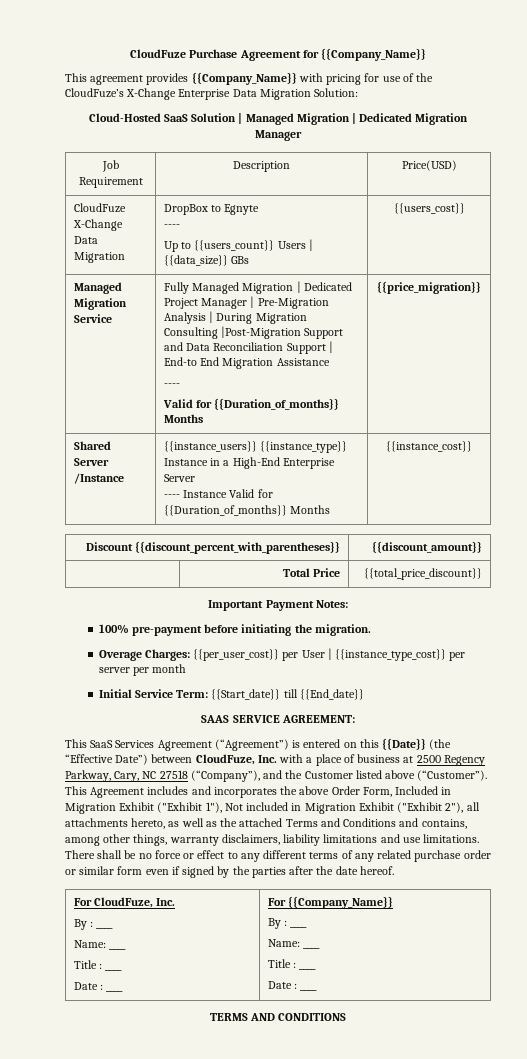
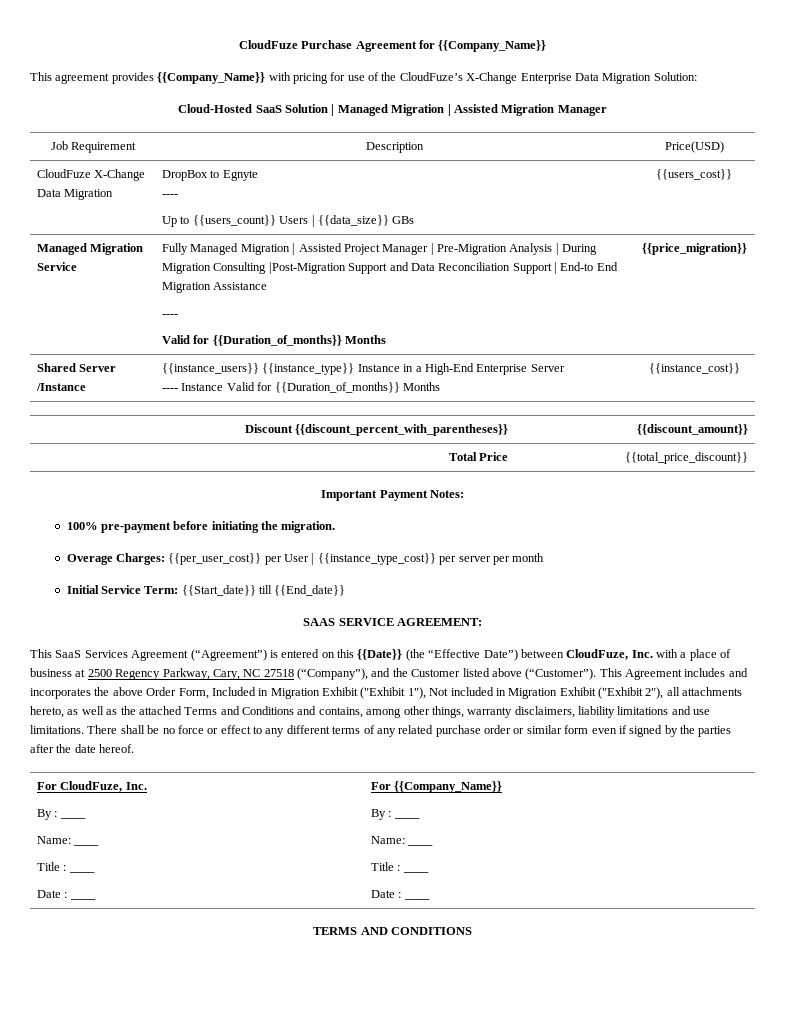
- Cloud-Hosted SaaS Solution | Managed Migration | Dedicated Migration Manager
+ Cloud-Hosted SaaS Solution | Managed Migration | Assisted Migration Manager
- Managed Migration Service | Fully Managed Migration | Dedicated Project Manager | Pre-Migration Analysis | During Migration Consulting |Post-Migration Support and Data Reconciliation Support | End-to End Migration Assistance
+ Managed Migration Service | Fully Managed Migration | Assisted Project Manager | Pre-Migration Analysis | During Migration Consulting |Post-Migration Support and Data Reconciliation Support | End-to End Migration Assistance

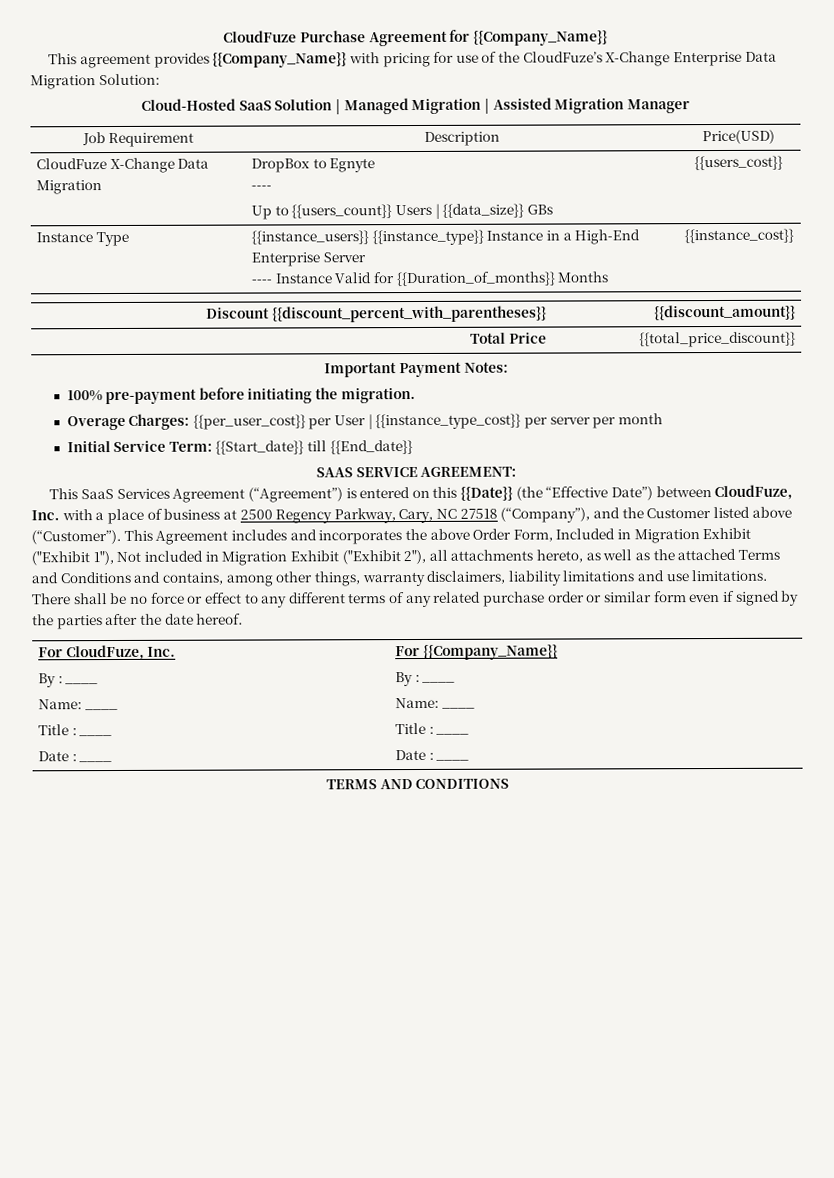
- Managed Migration Service | Fully Managed Migration | Assisted Project Manager | Pre-Migration Analysis | During Migration Consulting |Post-Migration Support and Data Reconciliation Support | End-to End Migration Assistance
- ----
- Valid for {{Duration_of_months}} Months | {{price_migration}}
- Shared Server /Instance | {{instance_users}} {{instance_type}} Instance in a High-End Enterprise Server
+ Instance Type | {{instance_users}} {{instance_type}} Instance in a High-End Enterprise Server

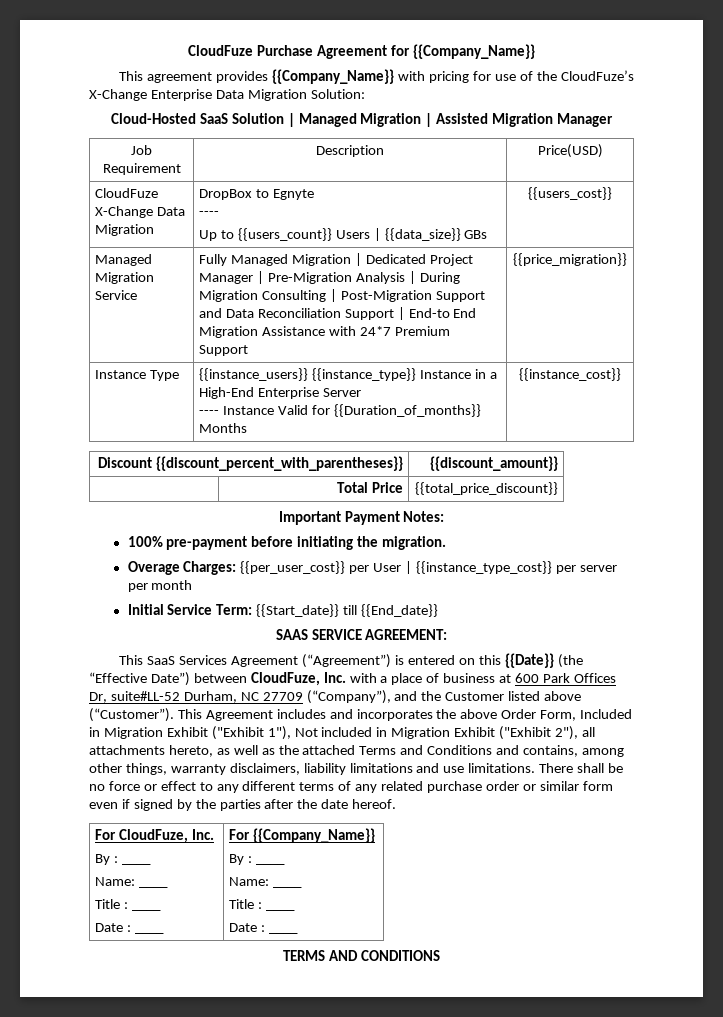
+ Managed Migration Service | Fully Managed Migration | Dedicated Project Manager | Pre-Migration Analysis | During Migration Consulting | Post-Migration Support and Data Reconciliation Support | End-to End Migration Assistance with 24*7 Premium Support | {{price_migration}}
- This SaaS Services Agreement (“Agreement”) is entered on this {{Date}} (the “Effective Date”) between CloudFuze, Inc. with a place of business at 2500 Regency Parkway, Cary, NC 27518 (“Company”), and the Customer listed above (“Customer”).
+ This SaaS Services Agreement (“Agreement”) is entered on this {{Date}} (the “Effective Date”) between CloudFuze, Inc. with a place of business at 600 Park Offices Dr, suite#LL-52 Durham, NC 27709 (“Company”), and the Customer listed above (“Customer”).

